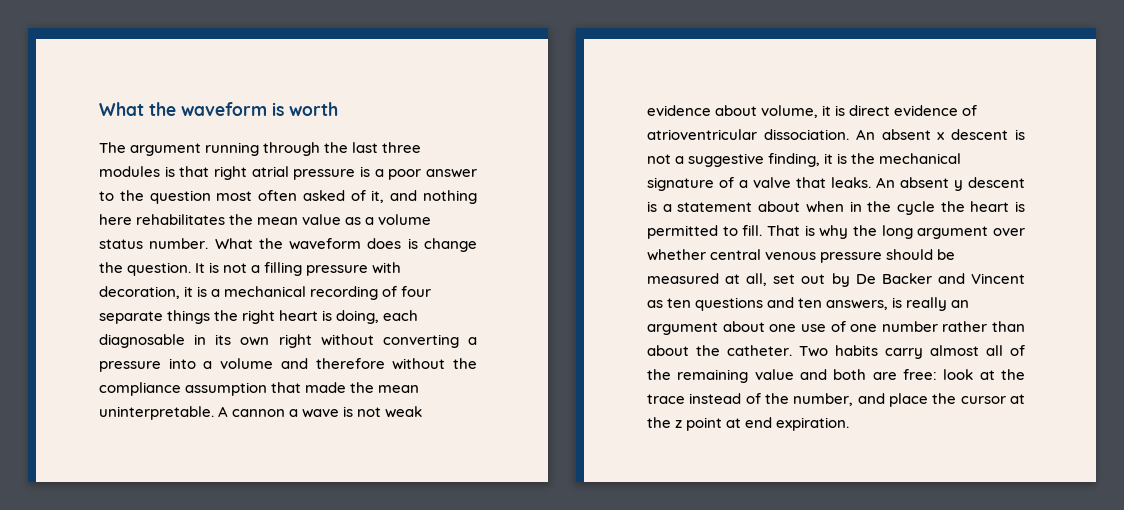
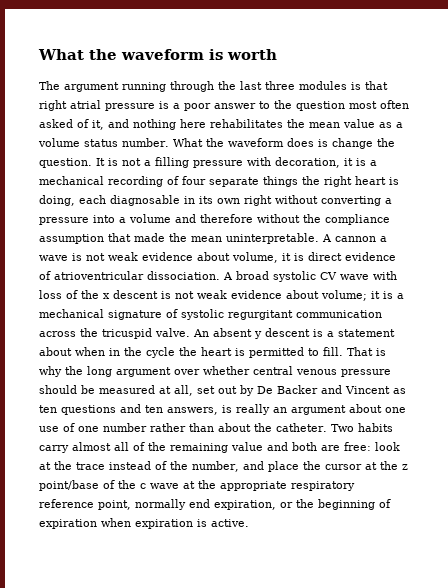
- An absent x descent is not a suggestive finding, it is the mechanical signature of a valve that leaks.
+ A broad systolic CV wave with loss of the x descent is not weak evidence about volume; it is a mechanical signature of systolic regurgitant communication across the tricuspid valve.
- Two habits carry almost all of the remaining value and both are free: look at the trace instead of the number, and place the cursor at the z point at end expiration.
+ Two habits carry almost all of the remaining value and both are free: look at the trace instead of the number, and place the cursor at the z point/base of the c wave at the appropriate respiratory reference point, normally end expiration, or the beginning of expiration when expiration is active.

